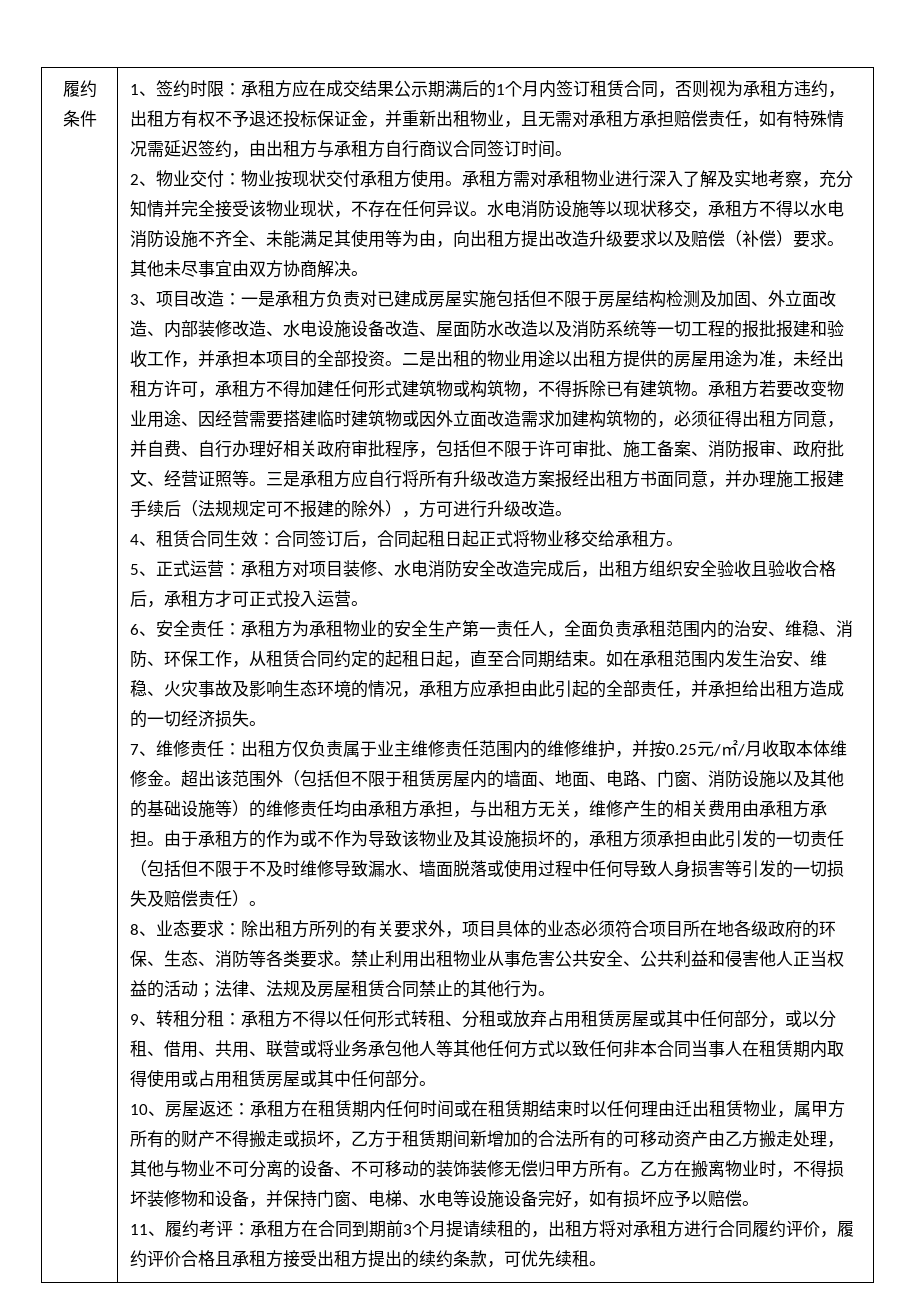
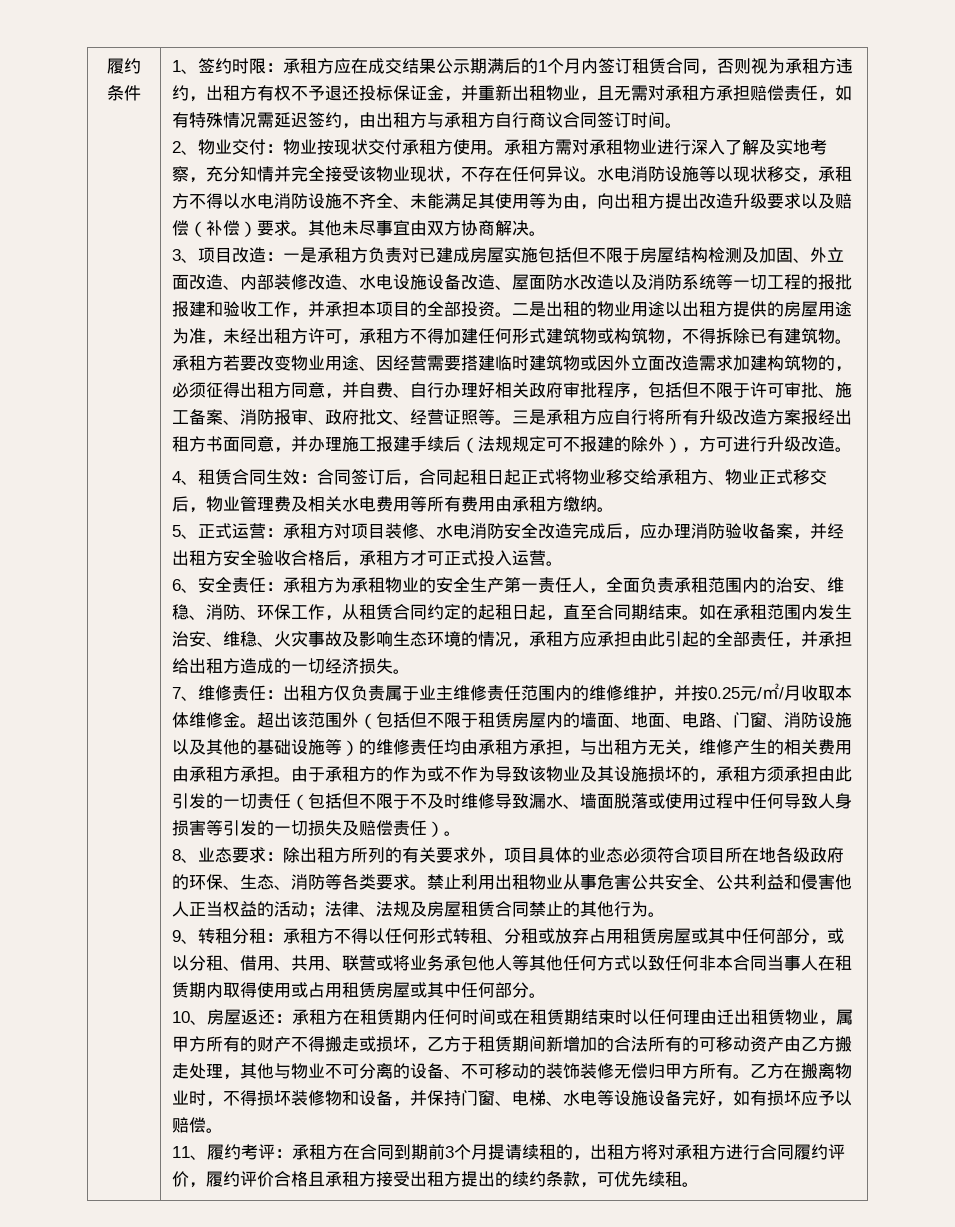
- 4、租赁合同生效：合同签订后，合同起租日起正式将物业移交给承租方。
+ 4、租赁合同生效：合同签订后，合同起租日起正式将物业移交给承租方、物业正式移交后，物业管理费及相关水电费用等所有费用由承租方缴纳。
- 5、正式运营：承租方对项目装修、水电消防安全改造完成后，出租方组织安全验收且验收合格后，承租方才可正式投入运营。
+ 5、正式运营：承租方对项目装修、水电消防安全改造完成后，应办理消防验收备案，并经出租方安全验收合格后，承租方才可正式投入运营。

